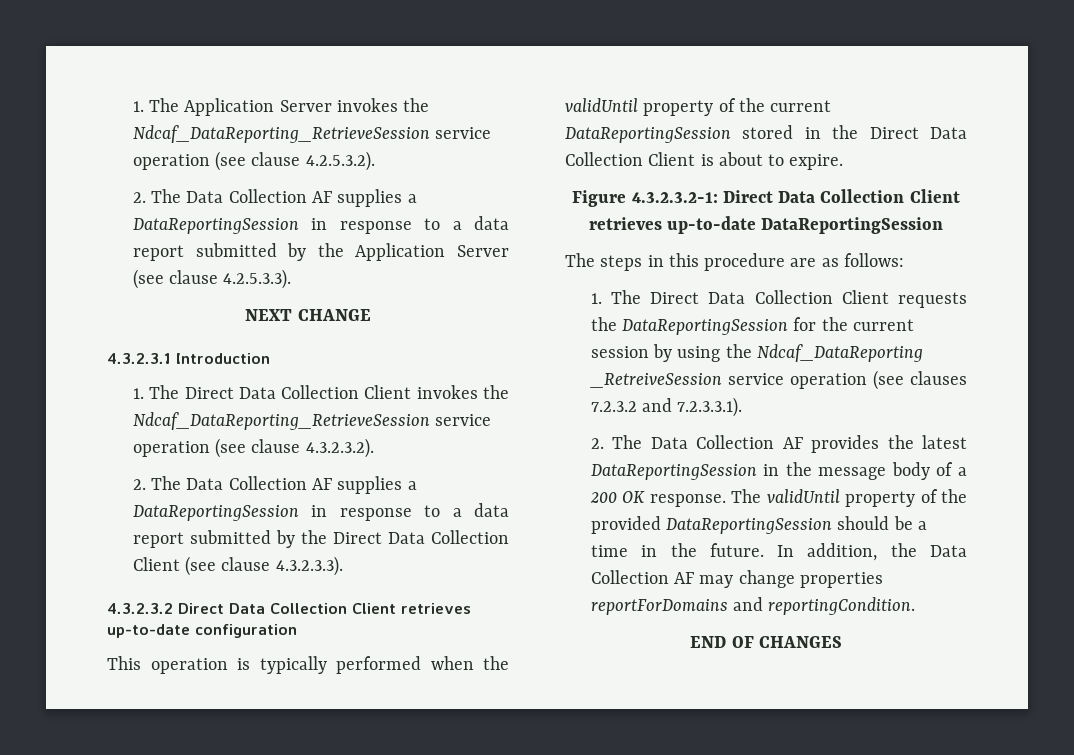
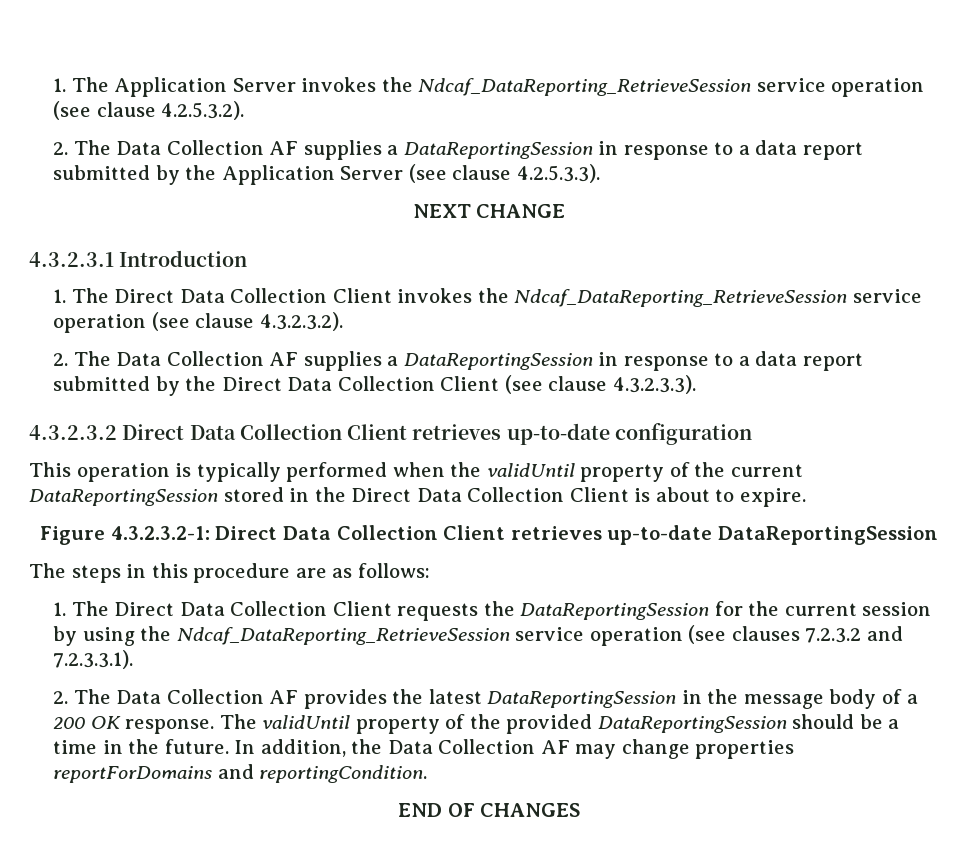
- 1. The Direct Data Collection Client requests the DataReportingSession for the current session by using the Ndcaf_DataReporting _RetreiveSession service operation (see clauses 7.2.3.2 and 7.2.3.3.1).
+ 1. The Direct Data Collection Client requests the DataReportingSession for the current session by using the Ndcaf_DataReporting_RetrieveSession service operation (see clauses 7.2.3.2 and 7.2.3.3.1).

